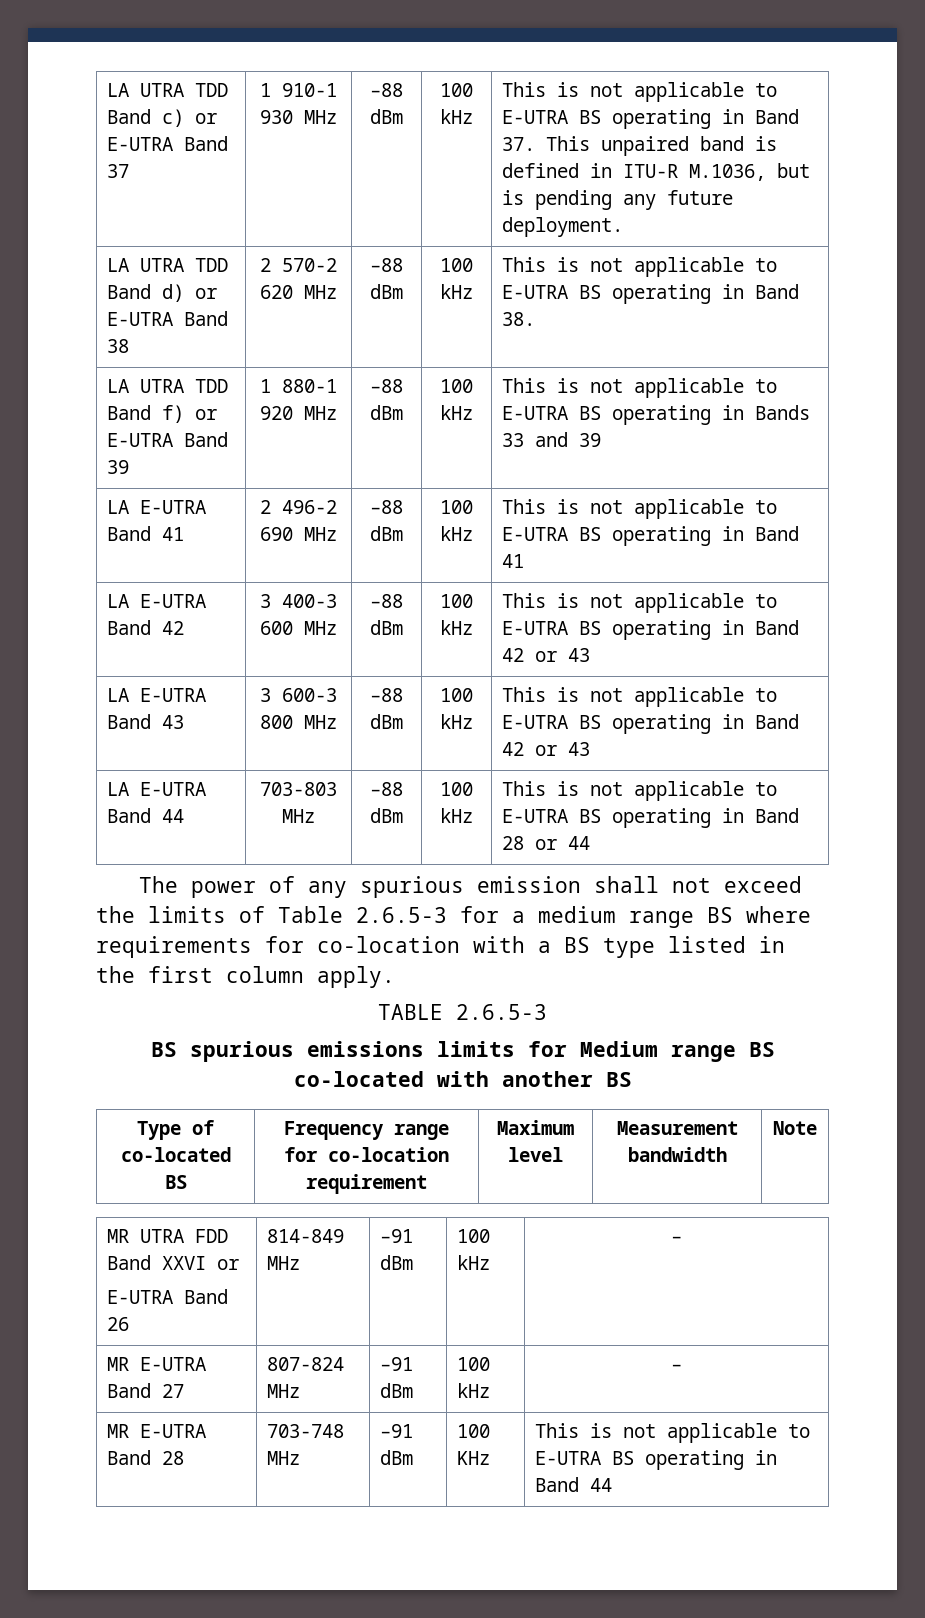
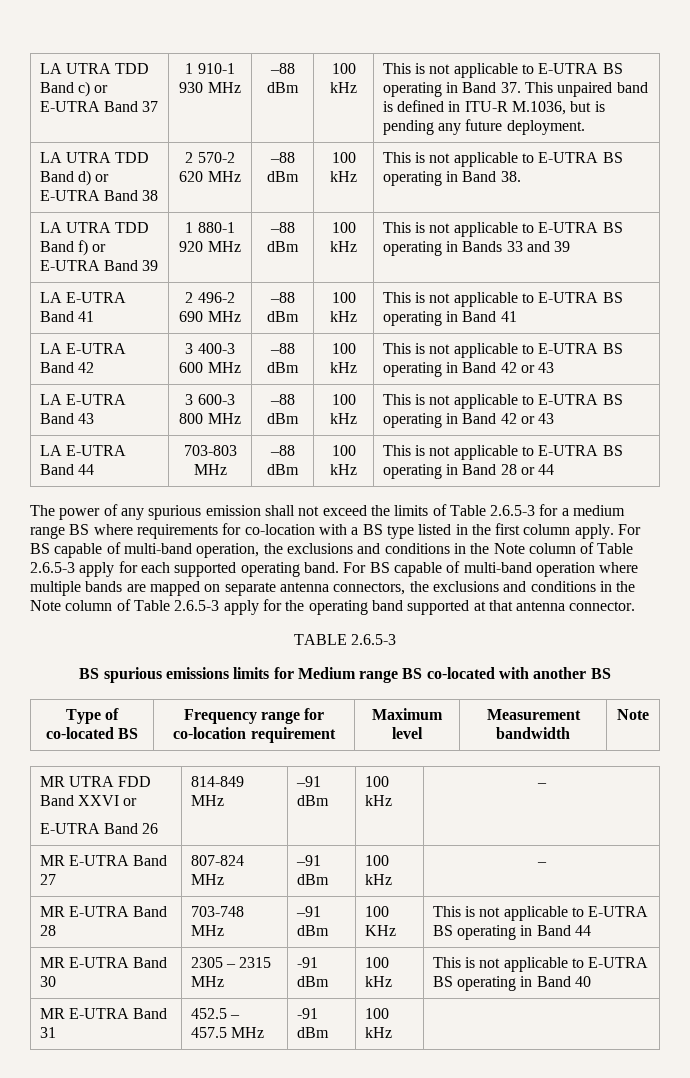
+ For BS capable of multi-band operation, the exclusions and conditions in the Note column of Table 2.6.5-3 apply for each supported operating band. For BS capable of multi-band operation where multiple bands are mapped on separate antenna connectors, the exclusions and conditions in the Note column of Table 2.6.5-3 apply for the operating band supported at that antenna connector.
+ MR E-UTRA Band 30 | 2305 – 2315 MHz | -91 dBm | 100 kHz | This is not applicable to E-UTRA BS operating in Band 40
+ MR E-UTRA Band 31 | 452.5 – 457.5 MHz | -91 dBm | 100 kHz |

